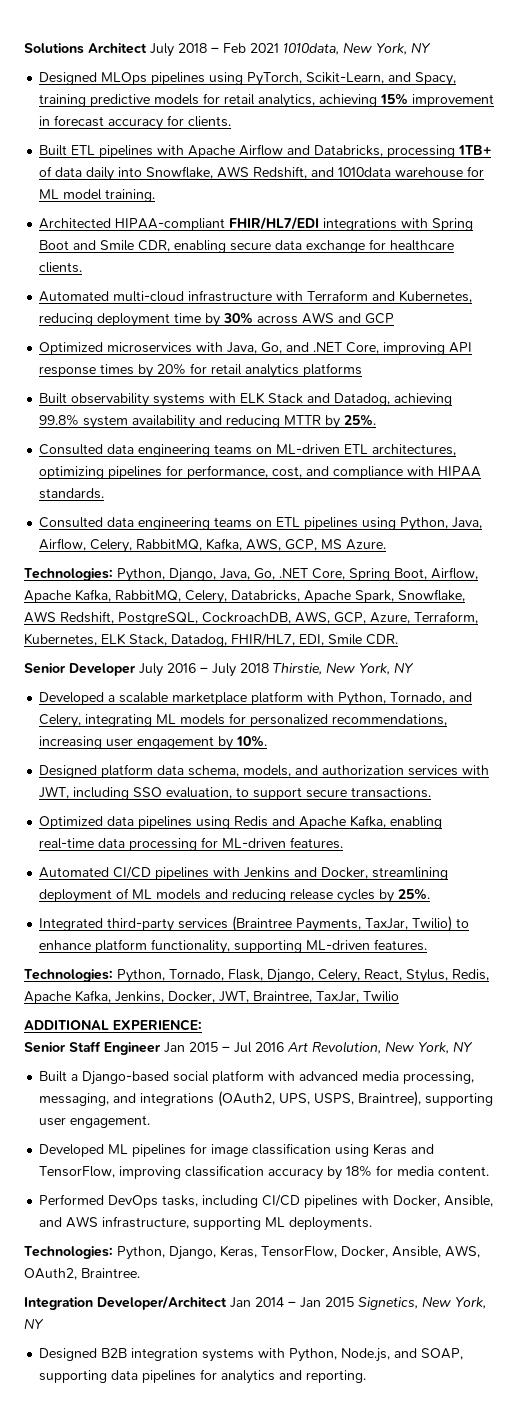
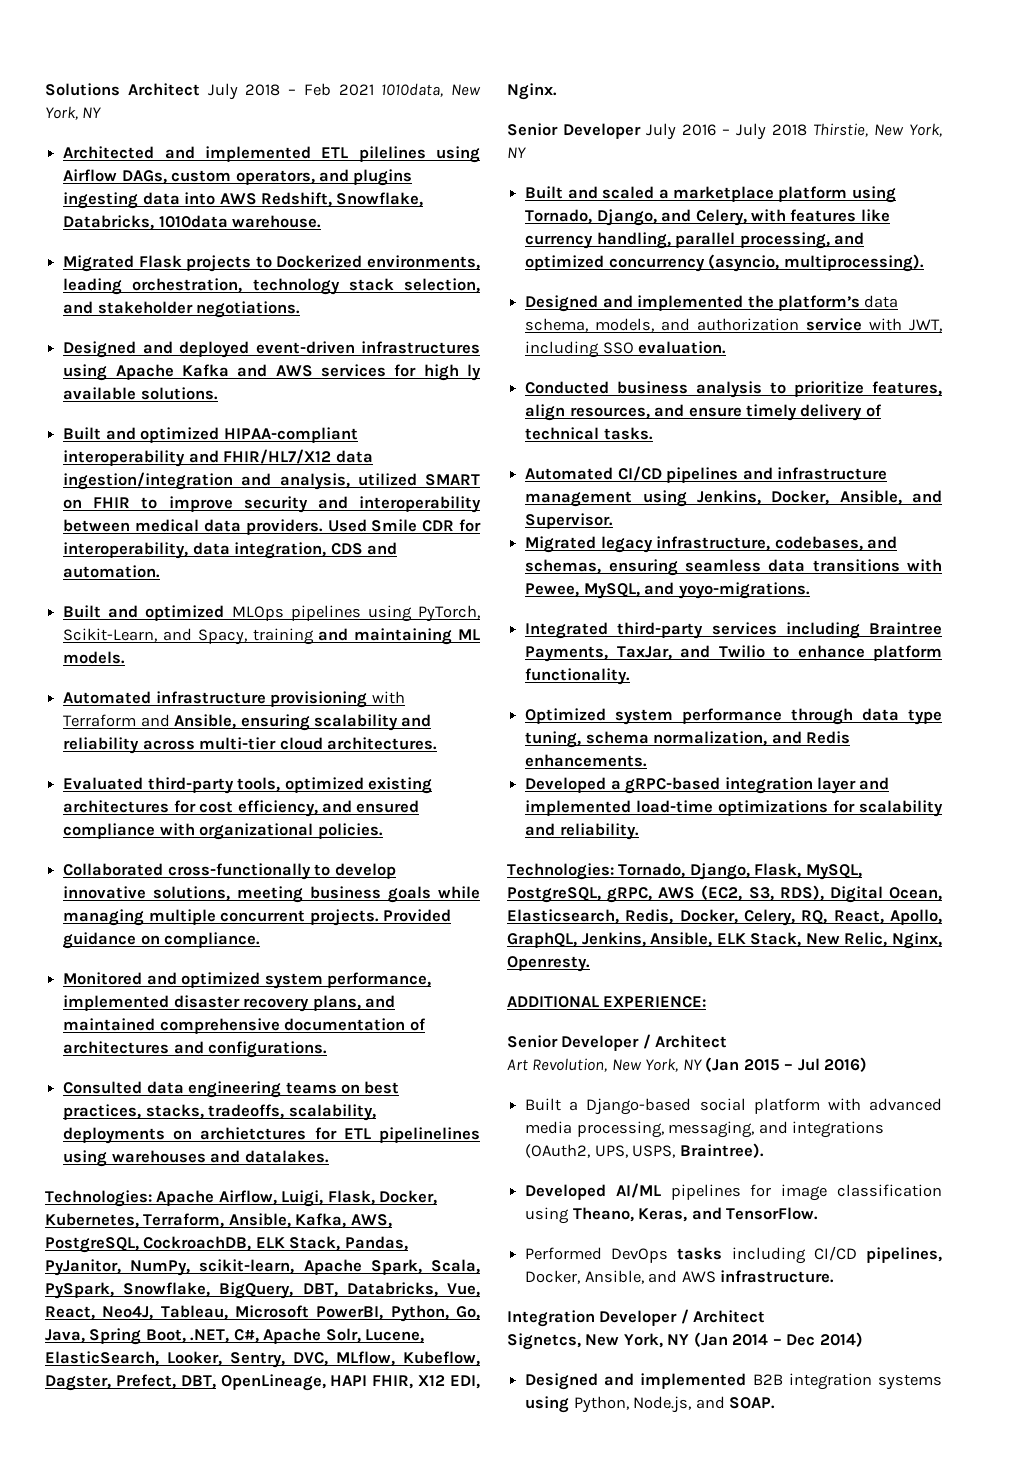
- Designed MLOps pipelines using PyTorch, Scikit-Learn, and Spacy, training predictive models for retail analytics, achieving 15% improvement in forecast accuracy for clients.
- Built ETL pipelines with Apache Airflow and Databricks, processing 1TB+ of data daily into Snowflake, AWS Redshift, and 1010data warehouse for ML model training.
- Architected HIPAA-compliant FHIR/HL7/EDI integrations with Spring Boot and Smile CDR, enabling secure data exchange for healthcare clients.
- Automated multi-cloud infrastructure with Terraform and Kubernetes, reducing deployment time by 30% across AWS and GCP
- Optimized microservices with Java, Go, and .NET Core, improving API response times by 20% for retail analytics platforms
- Built observability systems with ELK Stack and Datadog, achieving 99.8% system availability and reducing MTTR by 25%.
- Consulted data engineering teams on ML-driven ETL architectures, optimizing pipelines for performance, cost, and compliance with HIPAA standards.
- Consulted data engineering teams on ETL pipelines using Python, Java, Airflow, Celery, RabbitMQ, Kafka, AWS, GCP, MS Azure.
- Technologies: Python, Django, Java, Go, .NET Core, Spring Boot, Airflow, Apache Kafka, RabbitMQ, Celery, Databricks, Apache Spark, Snowflake, AWS Redshift, PostgreSQL, CockroachDB, AWS, GCP, Azure, Terraform, Kubernetes, ELK Stack, Datadog, FHIR/HL7, EDI, Smile CDR.
+ Architected and implemented ETL pilelines using Airflow DAGs, custom operators, and plugins ingesting data into AWS Redshift, Snowflake, Databricks, 1010data warehouse.
+ Migrated Flask projects to Dockerized environments, leading orchestration, technology stack selection, and stakeholder negotiations.
+ Designed and deployed event-driven infrastructures using Apache Kafka and AWS services for high ly available solutions.
+ Built and optimized HIPAA-compliant interoperability and FHIR/HL7/X12 data ingestion/integration and analysis, utilized SMART on FHIR to improve security and interoperability between medical data providers. Used Smile CDR for interoperability, data integration, CDS and automation.
+ Built and optimized MLOps pipelines using PyTorch, Scikit-Learn, and Spacy, training and maintaining ML models.
+ Automated infrastructure provisioning with Terraform and Ansible, ensuring scalability and reliability across multi-tier cloud architectures.
+ Evaluated third-party tools, optimized existing architectures for cost efficiency, and ensured compliance with organizational policies.
+ Collaborated cross-functionally to develop innovative solutions, meeting business goals while managing multiple concurrent projects. Provided guidance on compliance.
+ Monitored and optimized system performance, implemented disaster recovery plans, and maintained comprehensive documentation of architectures and configurations.
+ Consulted data engineering teams on best practices, stacks, tradeoffs, scalability, deployments on archietctures for ETL pipelinelines using warehouses and datalakes.
+ Technologies: Apache Airflow, Luigi, Flask, Docker, Kubernetes, Terraform, Ansible, Kafka, AWS, PostgreSQL, CockroachDB, ELK Stack, Pandas, PyJanitor, NumPy, scikit-learn, Apache Spark, Scala, PySpark, Snowflake, BigQuery, DBT, Databricks, Vue, React, Neo4J, Tableau, Microsoft PowerBI, Python, Go, Java, Spring Boot, .NET, C#, Apache Solr, Lucene, ElasticSearch, Looker, Sentry, DVC, MLflow, Kubeflow, Dagster, Prefect, DBT, OpenLineage, HAPI FHIR, X12 EDI, Nginx.
- Developed a scalable marketplace platform with Python, Tornado, and Celery, integrating ML models for personalized recommendations, increasing user engagement by 10%.
- Designed platform data schema, models, and authorization services with JWT, including SSO evaluation, to support secure transactions.
- Optimized data pipelines using Redis and Apache Kafka, enabling real-time data processing for ML-driven features.
- Automated CI/CD pipelines with Jenkins and Docker, streamlining deployment of ML models and reducing release cycles by 25%.
- Integrated third-party services (Braintree Payments, TaxJar, Twilio) to enhance platform functionality, supporting ML-driven features.
- Technologies: Python, Tornado, Flask, Django, Celery, React, Stylus, Redis, Apache Kafka, Jenkins, Docker, JWT, Braintree, TaxJar, Twilio
+ Built and scaled a marketplace platform using Tornado, Django, and Celery, with features like currency handling, parallel processing, and optimized concurrency (asyncio, multiprocessing).
+ Designed and implemented the platform’s data schema, models, and authorization service with JWT, including SSO evaluation.
+ Conducted business analysis to prioritize features, align resources, and ensure timely delivery of technical tasks.
+ Automated CI/CD pipelines and infrastructure management using Jenkins, Docker, Ansible, and Supervisor.
+ Migrated legacy infrastructure, codebases, and schemas, ensuring seamless data transitions with Pewee, MySQL, and yoyo-migrations.
+ Integrated third-party services including Braintree Payments, TaxJar, and Twilio to enhance platform functionality.
+ Optimized system performance through data type tuning, schema normalization, and Redis enhancements.
+ Developed a gRPC-based integration layer and implemented load-time optimizations for scalability and reliability.
+ Technologies: Tornado, Django, Flask, MySQL, PostgreSQL, gRPC, AWS (EC2, S3, RDS), Digital Ocean, Elasticsearch, Redis, Docker, Celery, RQ, React, Apollo, GraphQL, Jenkins, Ansible, ELK Stack, New Relic, Nginx, Openresty.
  ADDITIONAL EXPERIENCE:
- Senior Staff Engineer Jan 2015 – Jul 2016 Art Revolution, New York, NY
+ Senior Developer / Architect
+ Art Revolution, New York, NY (Jan 2015 – Jul 2016)
- Built a Django-based social platform with advanced media processing, messaging, and integrations (OAuth2, UPS, USPS, Braintree), supporting user engagement.
- Developed ML pipelines for image classification using Keras and TensorFlow, improving classification accuracy by 18% for media content.
+ Built a Django-based social platform with advanced media processing, messaging, and integrations (OAuth2, UPS, USPS, Braintree).
+ Developed AI/ML pipelines for image classification using Theano, Keras, and TensorFlow.
- Performed DevOps tasks, including CI/CD pipelines with Docker, Ansible, and AWS infrastructure, supporting ML deployments.
- Technologies: Python, Django, Keras, TensorFlow, Docker, Ansible, AWS, OAuth2, Braintree.
- Integration Developer/Architect Jan 2014 – Jan 2015 Signetics, New York, NY
- Designed B2B integration systems with Python, Node.js, and SOAP, supporting data pipelines for analytics and reporting.
+ Performed DevOps tasks including CI/CD pipelines, Docker, Ansible, and AWS infrastructure.
+ Integration Developer / Architect
+ Signetcs, New York, NY (Jan 2014 – Dec 2014)
+ Designed and implemented B2B integration systems using Python, Node.js, and SOAP.

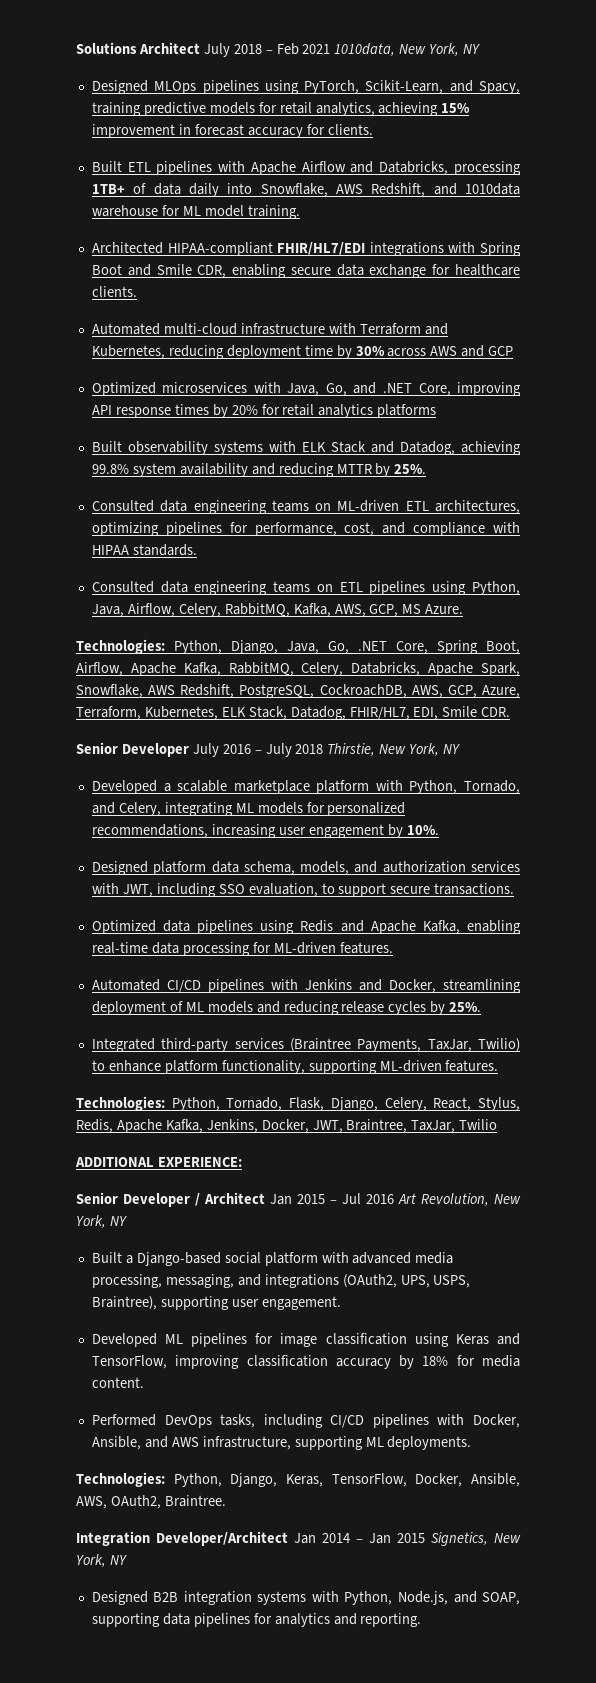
- Architected and implemented ETL pilelines using Airflow DAGs, custom operators, and plugins ingesting data into AWS Redshift, Snowflake, Databricks, 1010data warehouse.
- Migrated Flask projects to Dockerized environments, leading orchestration, technology stack selection, and stakeholder negotiations.
- Designed and deployed event-driven infrastructures using Apache Kafka and AWS services for high ly available solutions.
- Built and optimized HIPAA-compliant interoperability and FHIR/HL7/X12 data ingestion/integration and analysis, utilized SMART on FHIR to improve security and interoperability between medical data providers. Used Smile CDR for interoperability, data integration, CDS and automation.
- Built and optimized MLOps pipelines using PyTorch, Scikit-Learn, and Spacy, training and maintaining ML models.
- Automated infrastructure provisioning with Terraform and Ansible, ensuring scalability and reliability across multi-tier cloud architectures.
- Evaluated third-party tools, optimized existing architectures for cost efficiency, and ensured compliance with organizational policies.
- Collaborated cross-functionally to develop innovative solutions, meeting business goals while managing multiple concurrent projects. Provided guidance on compliance.
- Monitored and optimized system performance, implemented disaster recovery plans, and maintained comprehensive documentation of architectures and configurations.
- Consulted data engineering teams on best practices, stacks, tradeoffs, scalability, deployments on archietctures for ETL pipelinelines using warehouses and datalakes.
- Technologies: Apache Airflow, Luigi, Flask, Docker, Kubernetes, Terraform, Ansible, Kafka, AWS, PostgreSQL, CockroachDB, ELK Stack, Pandas, PyJanitor, NumPy, scikit-learn, Apache Spark, Scala, PySpark, Snowflake, BigQuery, DBT, Databricks, Vue, React, Neo4J, Tableau, Microsoft PowerBI, Python, Go, Java, Spring Boot, .NET, C#, Apache Solr, Lucene, ElasticSearch, Looker, Sentry, DVC, MLflow, Kubeflow, Dagster, Prefect, DBT, OpenLineage, HAPI FHIR, X12 EDI, Nginx.
+ Designed MLOps pipelines using PyTorch, Scikit-Learn, and Spacy, training predictive models for retail analytics, achieving 15% improvement in forecast accuracy for clients.
+ Built ETL pipelines with Apache Airflow and Databricks, processing 1TB+ of data daily into Snowflake, AWS Redshift, and 1010data warehouse for ML model training.
+ Architected HIPAA-compliant FHIR/HL7/EDI integrations with Spring Boot and Smile CDR, enabling secure data exchange for healthcare clients.
+ Automated multi-cloud infrastructure with Terraform and Kubernetes, reducing deployment time by 30% across AWS and GCP
+ Optimized microservices with Java, Go, and .NET Core, improving API response times by 20% for retail analytics platforms
+ Built observability systems with ELK Stack and Datadog, achieving 99.8% system availability and reducing MTTR by 25%.
+ Consulted data engineering teams on ML-driven ETL architectures, optimizing pipelines for performance, cost, and compliance with HIPAA standards.
+ Consulted data engineering teams on ETL pipelines using Python, Java, Airflow, Celery, RabbitMQ, Kafka, AWS, GCP, MS Azure.
+ Technologies: Python, Django, Java, Go, .NET Core, Spring Boot, Airflow, Apache Kafka, RabbitMQ, Celery, Databricks, Apache Spark, Snowflake, AWS Redshift, PostgreSQL, CockroachDB, AWS, GCP, Azure, Terraform, Kubernetes, ELK Stack, Datadog, FHIR/HL7, EDI, Smile CDR.
- Built and scaled a marketplace platform using Tornado, Django, and Celery, with features like currency handling, parallel processing, and optimized concurrency (asyncio, multiprocessing).
- Designed and implemented the platform’s data schema, models, and authorization service with JWT, including SSO evaluation.
- Conducted business analysis to prioritize features, align resources, and ensure timely delivery of technical tasks.
- Automated CI/CD pipelines and infrastructure management using Jenkins, Docker, Ansible, and Supervisor.
- Migrated legacy infrastructure, codebases, and schemas, ensuring seamless data transitions with Pewee, MySQL, and yoyo-migrations.
- Integrated third-party services including Braintree Payments, TaxJar, and Twilio to enhance platform functionality.
- Optimized system performance through data type tuning, schema normalization, and Redis enhancements.
- Developed a gRPC-based integration layer and implemented load-time optimizations for scalability and reliability.
- Technologies: Tornado, Django, Flask, MySQL, PostgreSQL, gRPC, AWS (EC2, S3, RDS), Digital Ocean, Elasticsearch, Redis, Docker, Celery, RQ, React, Apollo, GraphQL, Jenkins, Ansible, ELK Stack, New Relic, Nginx, Openresty.
+ Developed a scalable marketplace platform with Python, Tornado, and Celery, integrating ML models for personalized recommendations, increasing user engagement by 10%.
+ Designed platform data schema, models, and authorization services with JWT, including SSO evaluation, to support secure transactions.
+ Optimized data pipelines using Redis and Apache Kafka, enabling real-time data processing for ML-driven features.
+ Automated CI/CD pipelines with Jenkins and Docker, streamlining deployment of ML models and reducing release cycles by 25%.
+ Integrated third-party services (Braintree Payments, TaxJar, Twilio) to enhance platform functionality, supporting ML-driven features.
+ Technologies: Python, Tornado, Flask, Django, Celery, React, Stylus, Redis, Apache Kafka, Jenkins, Docker, JWT, Braintree, TaxJar, Twilio
- Senior Developer / Architect
- Art Revolution, New York, NY (Jan 2015 – Jul 2016)
+ Senior Developer / Architect Jan 2015 – Jul 2016 Art Revolution, New York, NY
- Built a Django-based social platform with advanced media processing, messaging, and integrations (OAuth2, UPS, USPS, Braintree).
- Developed AI/ML pipelines for image classification using Theano, Keras, and TensorFlow.
+ Built a Django-based social platform with advanced media processing, messaging, and integrations (OAuth2, UPS, USPS, Braintree), supporting user engagement.
+ Developed ML pipelines for image classification using Keras and TensorFlow, improving classification accuracy by 18% for media content.
- Performed DevOps tasks including CI/CD pipelines, Docker, Ansible, and AWS infrastructure.
- Integration Developer / Architect
- Signetcs, New York, NY (Jan 2014 – Dec 2014)
- Designed and implemented B2B integration systems using Python, Node.js, and SOAP.
+ Performed DevOps tasks, including CI/CD pipelines with Docker, Ansible, and AWS infrastructure, supporting ML deployments.
+ Technologies: Python, Django, Keras, TensorFlow, Docker, Ansible, AWS, OAuth2, Braintree.
+ Integration Developer/Architect Jan 2014 – Jan 2015 Signetics, New York, NY
+ Designed B2B integration systems with Python, Node.js, and SOAP, supporting data pipelines for analytics and reporting.

